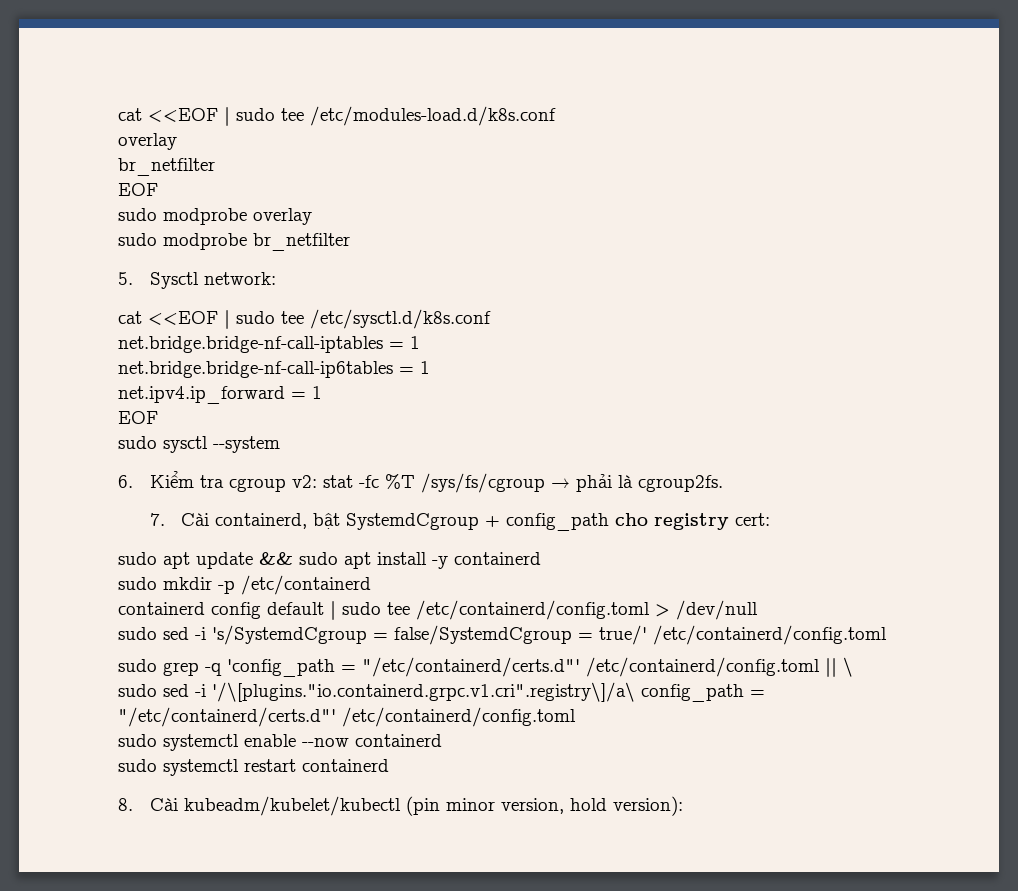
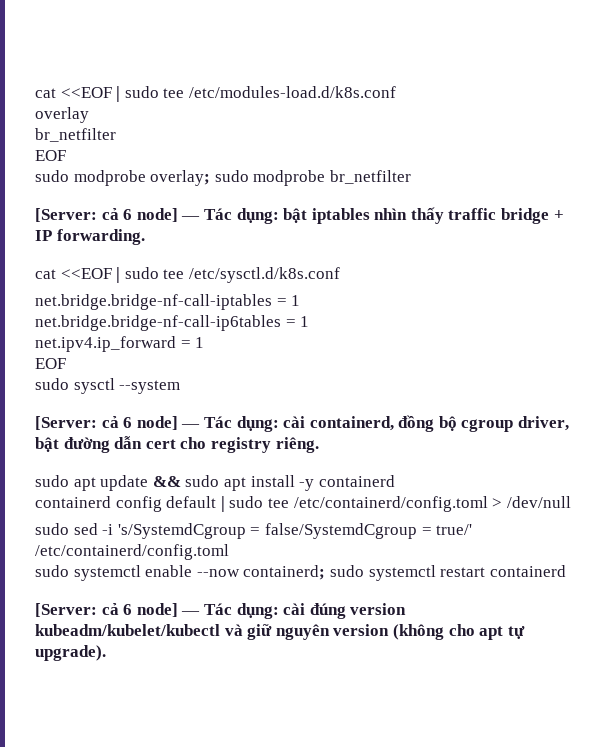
- sudo modprobe overlay
- sudo modprobe br_netfilter
+ sudo modprobe overlay; sudo modprobe br_netfilter
- 5. Sysctl network:
+ [Server: cả 6 node] — Tác dụng: bật iptables nhìn thấy traffic bridge + IP forwarding.
- 6. Kiểm tra cgroup v2: stat -fc %T /sys/fs/cgroup → phải là cgroup2fs.
- 7. Cài containerd, bật SystemdCgroup + config_path cho registry cert:
+ [Server: cả 6 node] — Tác dụng: cài containerd, đồng bộ cgroup driver, bật đường dẫn cert cho registry riêng.
- sudo mkdir -p /etc/containerd
- sudo grep -q 'config_path = "/etc/containerd/certs.d"' /etc/containerd/config.toml || \
- sudo sed -i '/\[plugins."io.containerd.grpc.v1.cri".registry\]/a\ config_path = "/etc/containerd/certs.d"' /etc/containerd/config.toml
- sudo systemctl enable --now containerd
- sudo systemctl restart containerd
+ sudo systemctl enable --now containerd; sudo systemctl restart containerd
- 8. Cài kubeadm/kubelet/kubectl (pin minor version, hold version):
+ [Server: cả 6 node] — Tác dụng: cài đúng version kubeadm/kubelet/kubectl và giữ nguyên version (không cho apt tự upgrade).

